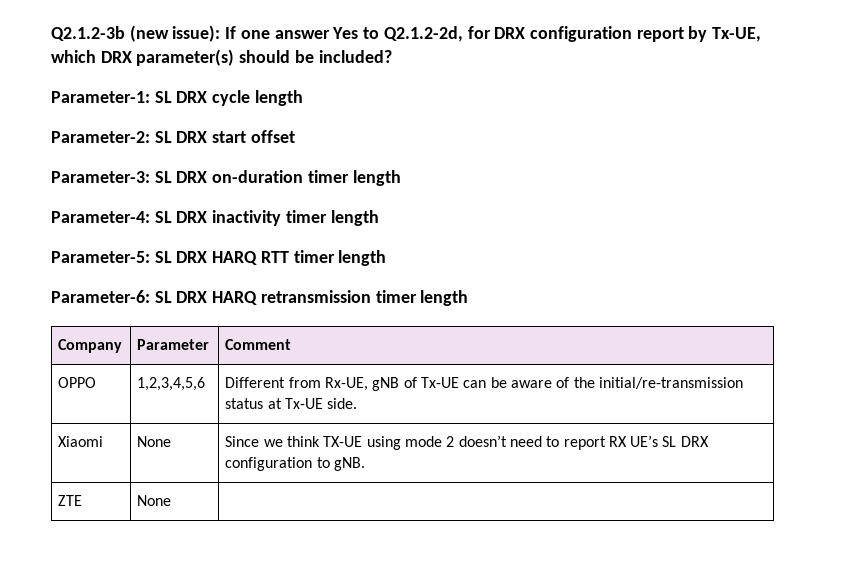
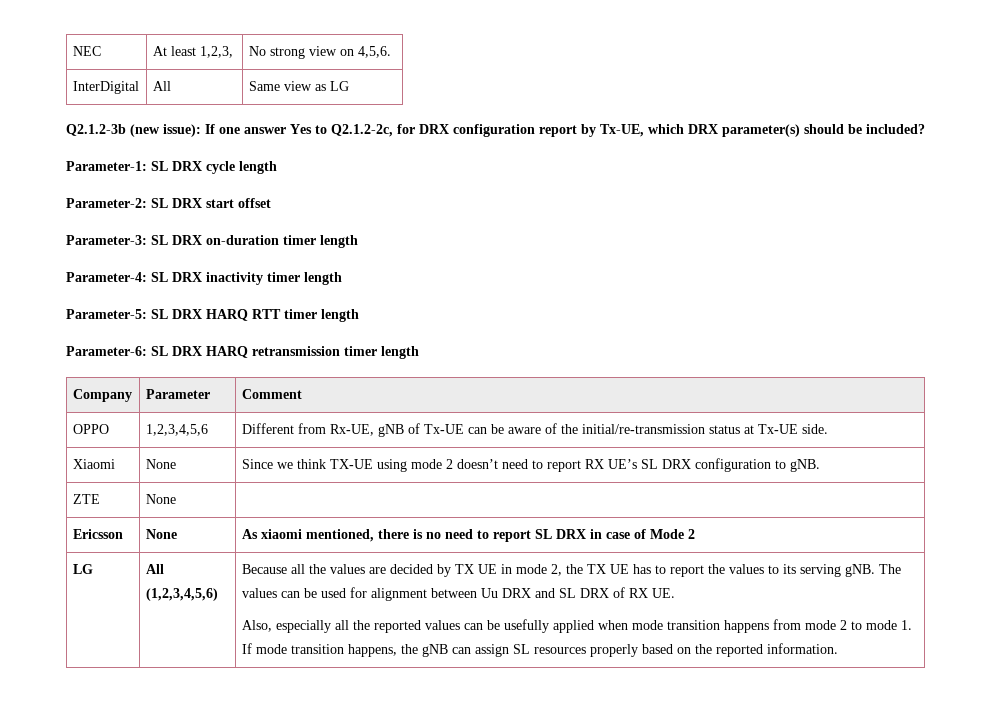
+ NEC | At least 1,2,3, | No strong view on 4,5,6.
+ InterDigital | All | Same view as LG
- Q2.1.2-3b (new issue): If one answer Yes to Q2.1.2-2d, for DRX configuration report by Tx-UE, which DRX parameter(s) should be included?
+ Q2.1.2-3b (new issue): If one answer Yes to Q2.1.2-2c, for DRX configuration report by Tx-UE, which DRX parameter(s) should be included?
+ Ericsson | None | As xiaomi mentioned, there is no need to report SL DRX in case of Mode 2
+ LG | All (1,2,3,4,5,6) | Because all the values are decided by TX UE in mode 2, the TX UE has to report the values to its serving gNB. The values can be used for alignment between Uu DRX and SL DRX of RX UE.
+ Also, especially all the reported values can be usefully applied when mode transition happens from mode 2 to mode 1. If mode transition happens, the gNB can assign SL resources properly based on the reported information.

